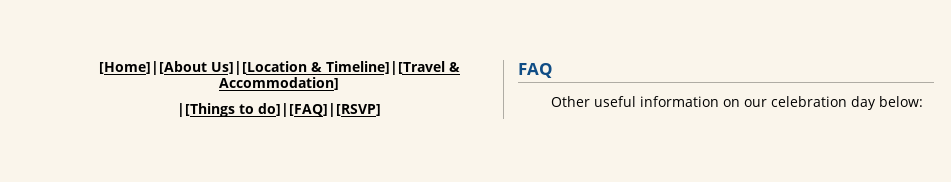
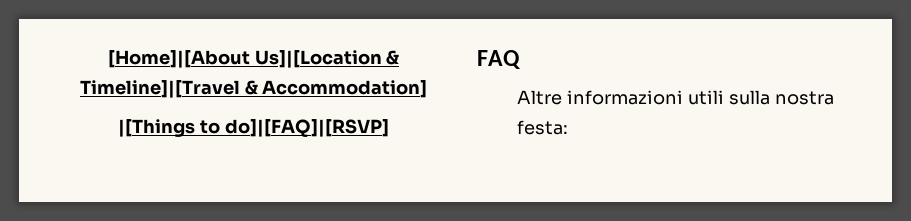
- Other useful information on our celebration day below:
+ Altre informazioni utili sulla nostra festa:

